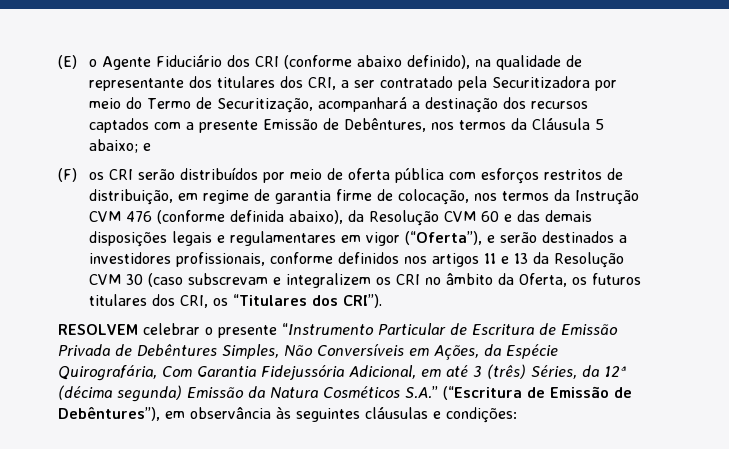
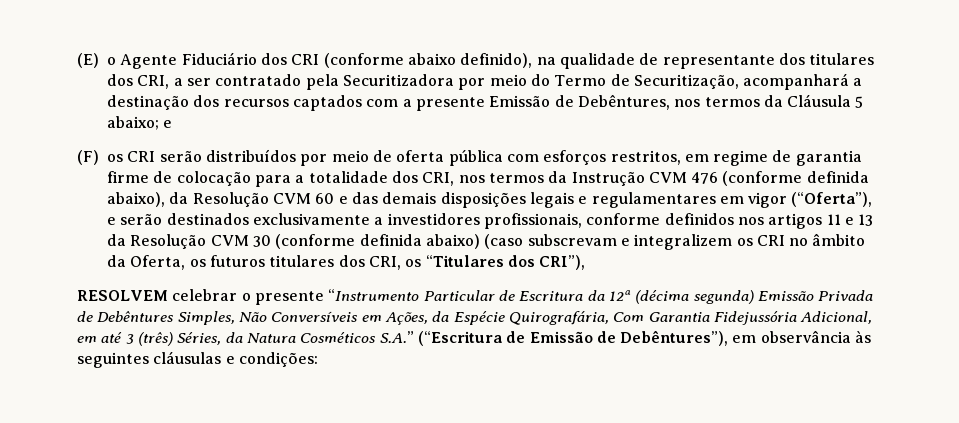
- (F) os CRI serão distribuídos por meio de oferta pública com esforços restritos de distribuição, em regime de garantia firme de colocação, nos termos da Instrução CVM 476 (conforme definida abaixo), da Resolução CVM 60 e das demais disposições legais e regulamentares em vigor (“Oferta”), e serão destinados a investidores profissionais, conforme definidos nos artigos 11 e 13 da Resolução CVM 30 (caso subscrevam e integralizem os CRI no âmbito da Oferta, os futuros titulares dos CRI, os “Titulares dos CRI”).
+ (F) os CRI serão distribuídos por meio de oferta pública com esforços restritos, em regime de garantia firme de colocação para a totalidade dos CRI, nos termos da Instrução CVM 476 (conforme definida abaixo), da Resolução CVM 60 e das demais disposições legais e regulamentares em vigor (“Oferta”), e serão destinados exclusivamente a investidores profissionais, conforme definidos nos artigos 11 e 13 da Resolução CVM 30 (conforme definida abaixo) (caso subscrevam e integralizem os CRI no âmbito da Oferta, os futuros titulares dos CRI, os “Titulares dos CRI”),
- RESOLVEM celebrar o presente “Instrumento Particular de Escritura de Emissão Privada de Debêntures Simples, Não Conversíveis em Ações, da Espécie Quirografária, Com Garantia Fidejussória Adicional, em até 3 (três) Séries, da 12ª (décima segunda) Emissão da Natura Cosméticos S.A.” (“Escritura de Emissão de Debêntures”), em observância às seguintes cláusulas e condições:
+ RESOLVEM celebrar o presente “Instrumento Particular de Escritura da 12ª (décima segunda) Emissão Privada de Debêntures Simples, Não Conversíveis em Ações, da Espécie Quirografária, Com Garantia Fidejussória Adicional, em até 3 (três) Séries, da Natura Cosméticos S.A.” (“Escritura de Emissão de Debêntures”), em observância às seguintes cláusulas e condições:

